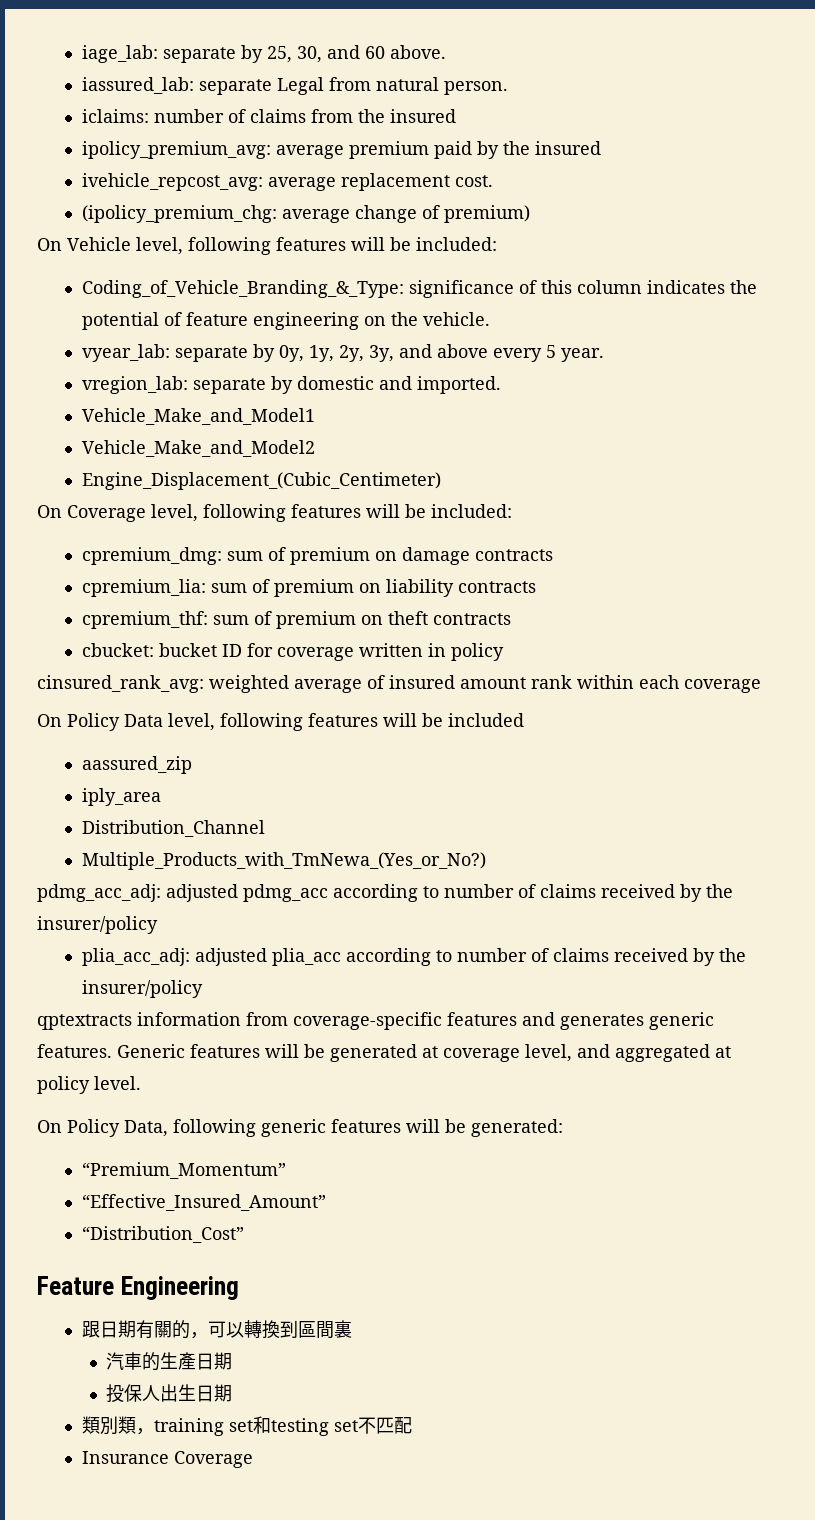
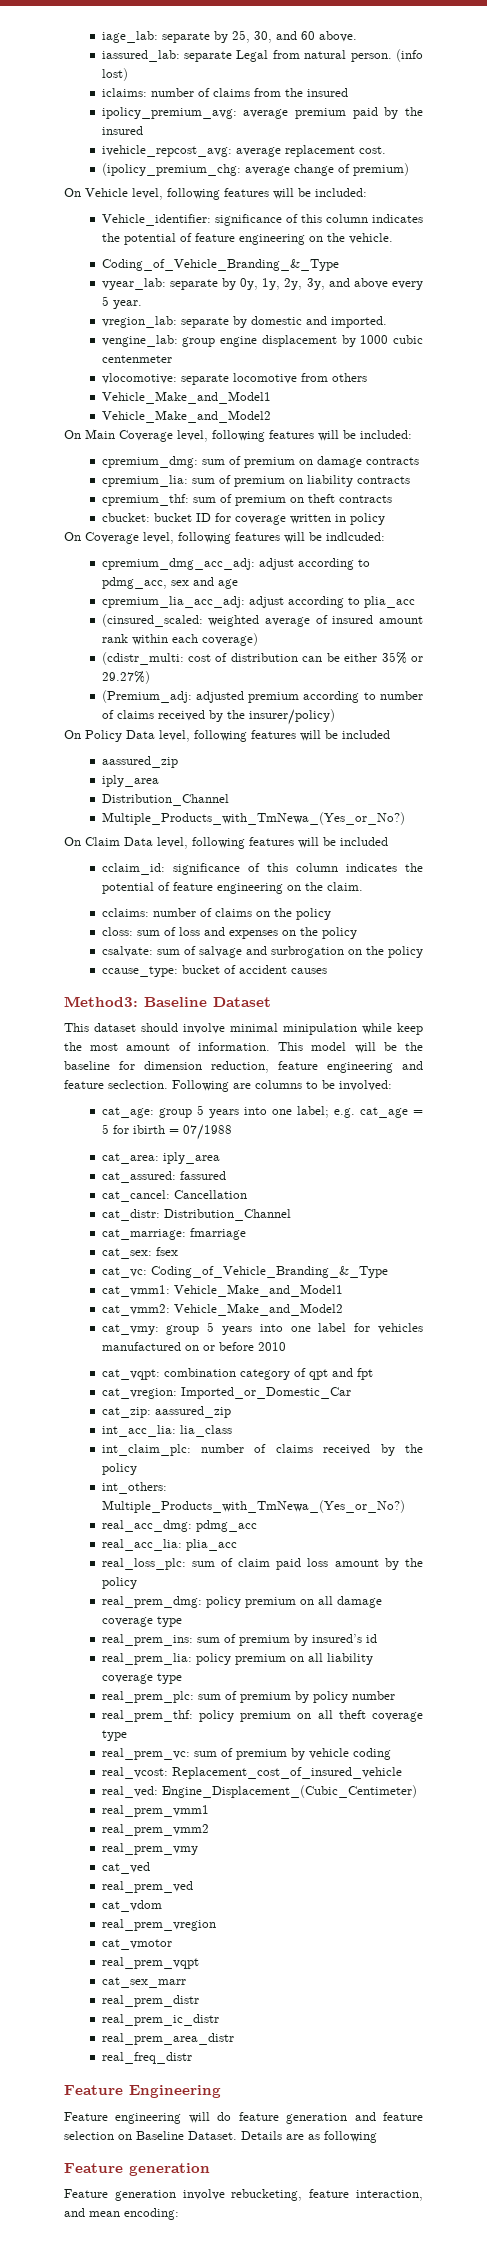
+ (info lost)
- Coding_of_Vehicle_Branding_&_Type: significance of this column indicates the potential of feature engineering on the vehicle.
+ Vehicle_identifier: significance of this column indicates the potential of feature engineering on the vehicle.
+ Coding_of_Vehicle_Branding_&_Type
+ vengine_lab: group engine displacement by 1000 cubic centenmeter
+ vlocomotive: separate locomotive from others
- Engine_Displacement_(Cubic_Centimeter)
- On Coverage level, following features will be included:
+ On Main Coverage level, following features will be included:
- cinsured_rank_avg: weighted average of insured amount rank within each coverage
+ On Coverage level, following features will be indlcuded:
+ cpremium_dmg_acc_adj: adjust according to pdmg_acc, sex and age
+ cpremium_lia_acc_adj: adjust according to plia_acc
+ (cinsured_scaled: weighted average of insured amount rank within each coverage)
+ (cdistr_multi: cost of distribution can be either 35% or 29.27%)
+ (Premium_adj: adjusted premium according to number of claims received by the insurer/policy)
- pdmg_acc_adj: adjusted pdmg_acc according to number of claims received by the insurer/policy
- plia_acc_adj: adjusted plia_acc according to number of claims received by the insurer/policy
- qptextracts information from coverage-specific features and generates generic features. Generic features will be generated at coverage level, and aggregated at policy level.
- On Policy Data, following generic features will be generated:
- “Premium_Momentum”
- “Effective_Insured_Amount”
- “Distribution_Cost”
+ On Claim Data level, following features will be included
+ cclaim_id: significance of this column indicates the potential of feature engineering on the claim.
+ cclaims: number of claims on the policy
+ closs: sum of loss and expenses on the policy
+ csalvate: sum of salvage and surbrogation on the policy
+ ccause_type: bucket of accident causes
+ Method3: Baseline Dataset
+ This dataset should involve minimal minipulation while keep the most amount of information. This model will be the baseline for dimension reduction, feature engineering and feature seclection. Following are columns to be involved:
+ cat_age: group 5 years into one label; e.g. cat_age = 5 for ibirth = 07/1988
+ cat_area: iply_area
+ cat_assured: fassured
+ cat_cancel: Cancellation
+ cat_distr: Distribution_Channel
+ cat_marriage: fmarriage
+ cat_sex: fsex
+ cat_vc: Coding_of_Vehicle_Branding_&_Type
+ cat_vmm1: Vehicle_Make_and_Model1
+ cat_vmm2: Vehicle_Make_and_Model2
+ cat_vmy: group 5 years into one label for vehicles manufactured on or before 2010
+ cat_vqpt: combination category of qpt and fpt
+ cat_vregion: Imported_or_Domestic_Car
+ cat_zip: aassured_zip
+ int_acc_lia: lia_class
+ int_claim_plc: number of claims received by the policy
+ int_others: Multiple_Products_with_TmNewa_(Yes_or_No?)
+ real_acc_dmg: pdmg_acc
+ real_acc_lia: plia_acc
+ real_loss_plc: sum of claim paid loss amount by the policy
+ real_prem_dmg: policy premium on all damage coverage type
+ real_prem_ins: sum of premium by insured’s id
+ real_prem_lia: policy premium on all liability coverage type
+ real_prem_plc: sum of premium by policy number
+ real_prem_thf: policy premium on all theft coverage type
+ real_prem_vc: sum of premium by vehicle coding
+ real_vcost: Replacement_cost_of_insured_vehicle
+ real_ved: Engine_Displacement_(Cubic_Centimeter)
+ real_prem_vmm1
+ real_prem_vmm2
+ real_prem_vmy
+ cat_ved
+ real_prem_ved
+ cat_vdom
+ real_prem_vregion
+ cat_vmotor
+ real_prem_vqpt
+ cat_sex_marr
+ real_prem_distr
+ real_prem_ic_distr
+ real_prem_area_distr
+ real_freq_distr
  Feature Engineering
- 跟日期有關的，可以轉換到區間裏
- 汽車的生產日期
- 投保人出生日期
- 類別類，training set和testing set不匹配
- Insurance Coverage
+ Feature engineering will do feature generation and feature selection on Baseline Dataset. Details are as following
+ Feature generation
+ Feature generation involve rebucketing, feature interaction, and mean encoding:

